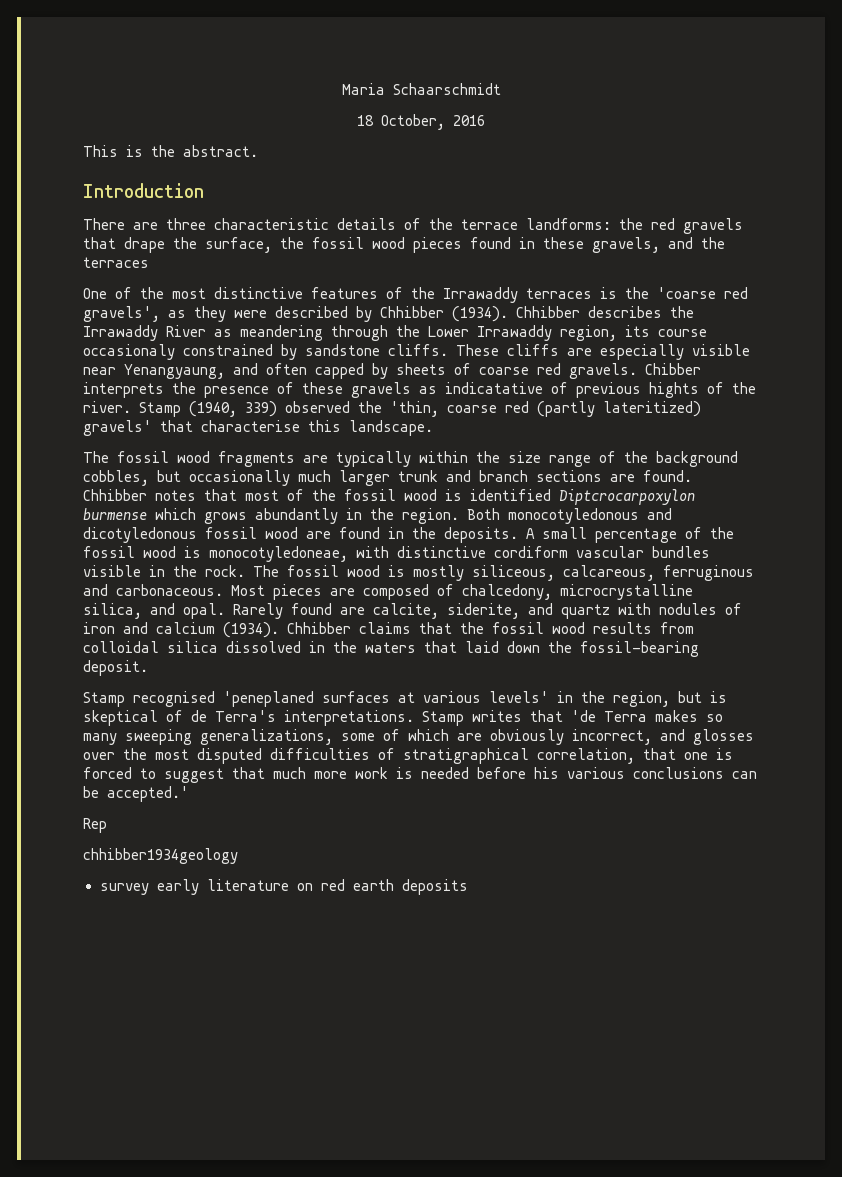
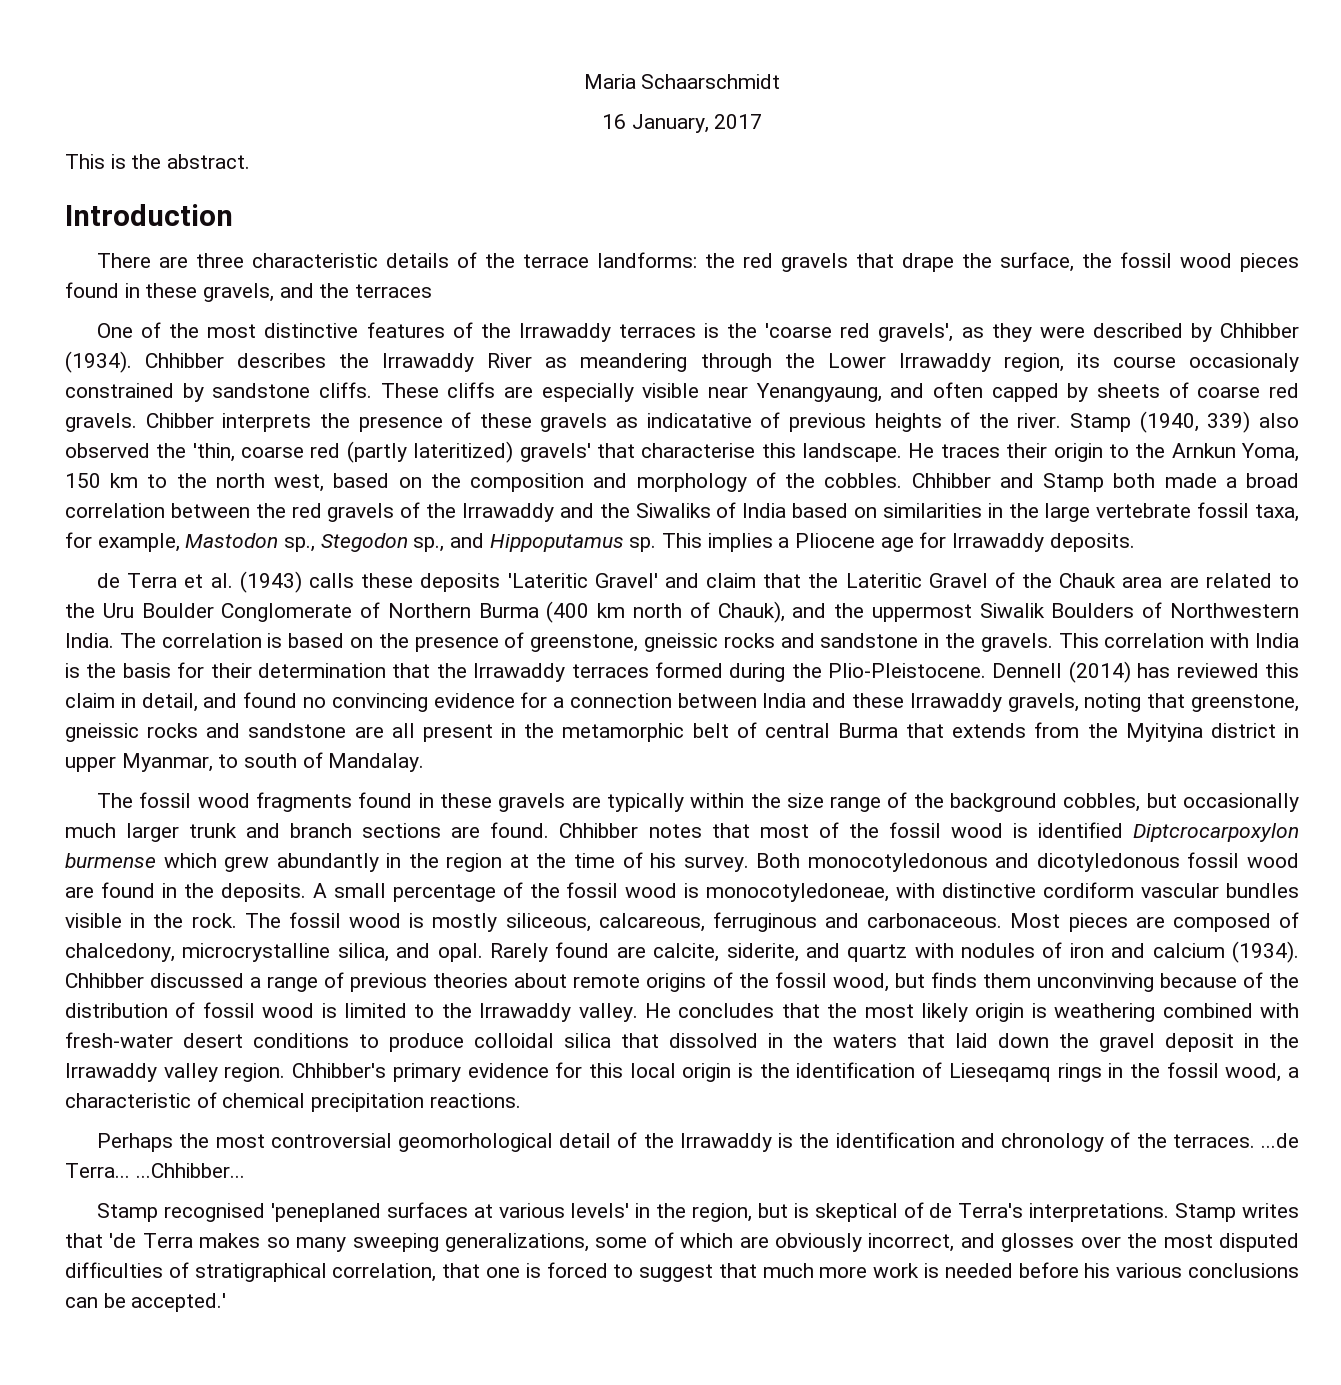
- 18 October, 2016
+ 16 January, 2017
- Chibber interprets the presence of these gravels as indicatative of previous hights of the river.
+ Chibber interprets the presence of these gravels as indicatative of previous heights of the river.
- Stamp (1940, 339) observed the 'thin, coarse red (partly lateritized) gravels' that characterise this landscape.
+ Stamp (1940, 339) also observed the 'thin, coarse red (partly lateritized) gravels' that characterise this landscape. He traces their origin to the Arnkun Yoma, 150 km to the north west, based on the composition and morphology of the cobbles. Chhibber and Stamp both made a broad correlation between the red gravels of the Irrawaddy and the Siwaliks of India based on similarities in the large vertebrate fossil taxa, for example, Mastodon sp., Stegodon sp., and Hippoputamus sp. This implies a Pliocene age for Irrawaddy deposits.
+ de Terra et al. (1943) calls these deposits 'Lateritic Gravel' and claim that the Lateritic Gravel of the Chauk area are related to the Uru Boulder Conglomerate of Northern Burma (400 km north of Chauk), and the uppermost Siwalik Boulders of Northwestern India. The correlation is based on the presence of greenstone, gneissic rocks and sandstone in the gravels. This correlation with India is the basis for their determination that the Irrawaddy terraces formed during the Plio-Pleistocene. Dennell (2014) has reviewed this claim in detail, and found no convincing evidence for a connection between India and these Irrawaddy gravels, noting that greenstone, gneissic rocks and sandstone are all present in the metamorphic belt of central Burma that extends from the Myityina district in upper Myanmar, to south of Mandalay.
- The fossil wood fragments are typically within the size range of the background cobbles, but occasionally much larger trunk and branch sections are found.
+ The fossil wood fragments found in these gravels are typically within the size range of the background cobbles, but occasionally much larger trunk and branch sections are found.
- Chhibber notes that most of the fossil wood is identified Diptcrocarpoxylon burmense which grows abundantly in the region.
+ Chhibber notes that most of the fossil wood is identified Diptcrocarpoxylon burmense which grew abundantly in the region at the time of his survey.
- Chhibber claims that the fossil wood results from colloidal silica dissolved in the waters that laid down the fossil-bearing deposit.
+ Chhibber discussed a range of previous theories about remote origins of the fossil wood, but finds them unconvinving because of the distribution of fossil wood is limited to the Irrawaddy valley. He concludes that the most likely origin is weathering combined with fresh-water desert conditions to produce colloidal silica that dissolved in the waters that laid down the gravel deposit in the Irrawaddy valley region. Chhibber's primary evidence for this local origin is the identification of Lieseqamq rings in the fossil wood, a characteristic of chemical precipitation reactions.
+ Perhaps the most controversial geomorhological detail of the Irrawaddy is the identification and chronology of the terraces. ...de Terra... ...Chhibber...
- Rep
- chhibber1934geology
- survey early literature on red earth deposits

